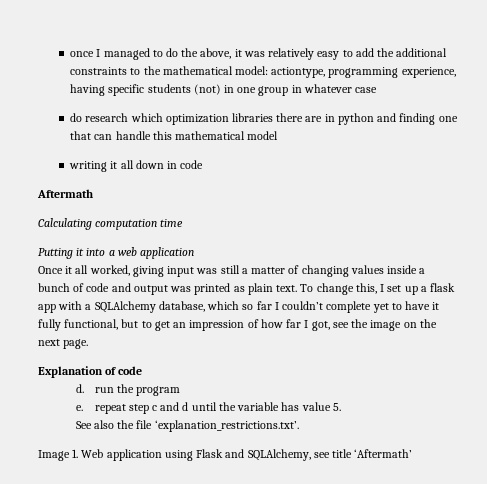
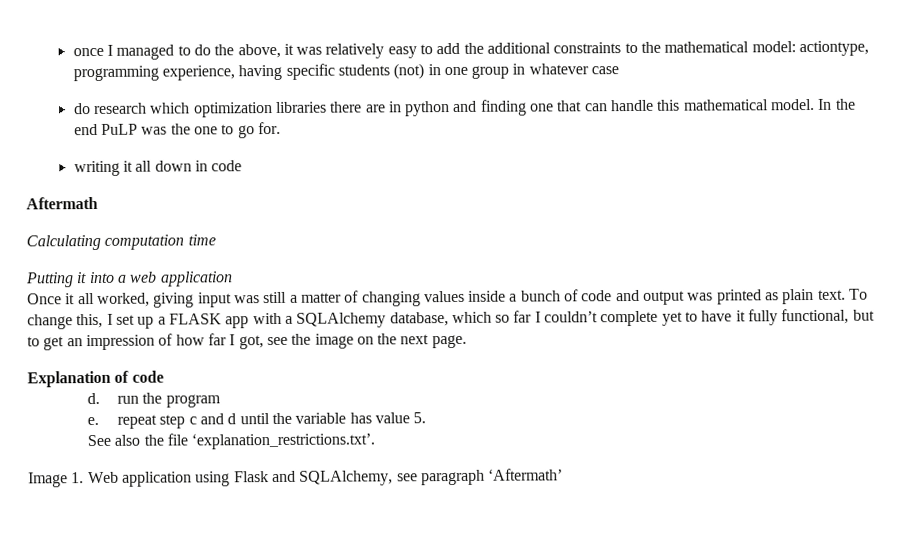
- do research which optimization libraries there are in python and finding one that can handle this mathematical model
+ do research which optimization libraries there are in python and finding one that can handle this mathematical model. In the end PuLP was the one to go for.
- To change this, I set up a flask app with a SQLAlchemy database, which so far I couldn’t complete yet to have it fully functional, but to get an impression of how far I got, see the image on the next page.
+ To change this, I set up a FLASK app with a SQLAlchemy database, which so far I couldn’t complete yet to have it fully functional, but to get an impression of how far I got, see the image on the next page.
- Image 1. Web application using Flask and SQLAlchemy, see title ‘Aftermath’
+ Image 1. Web application using Flask and SQLAlchemy, see paragraph ‘Aftermath’

